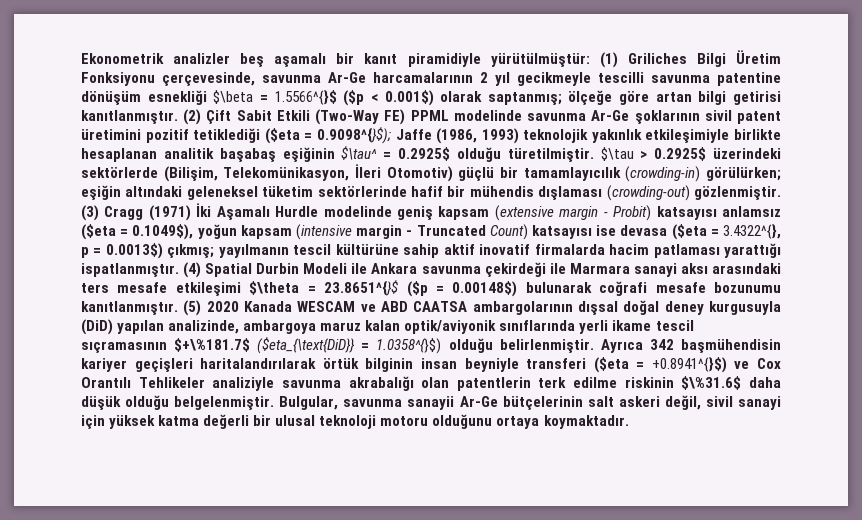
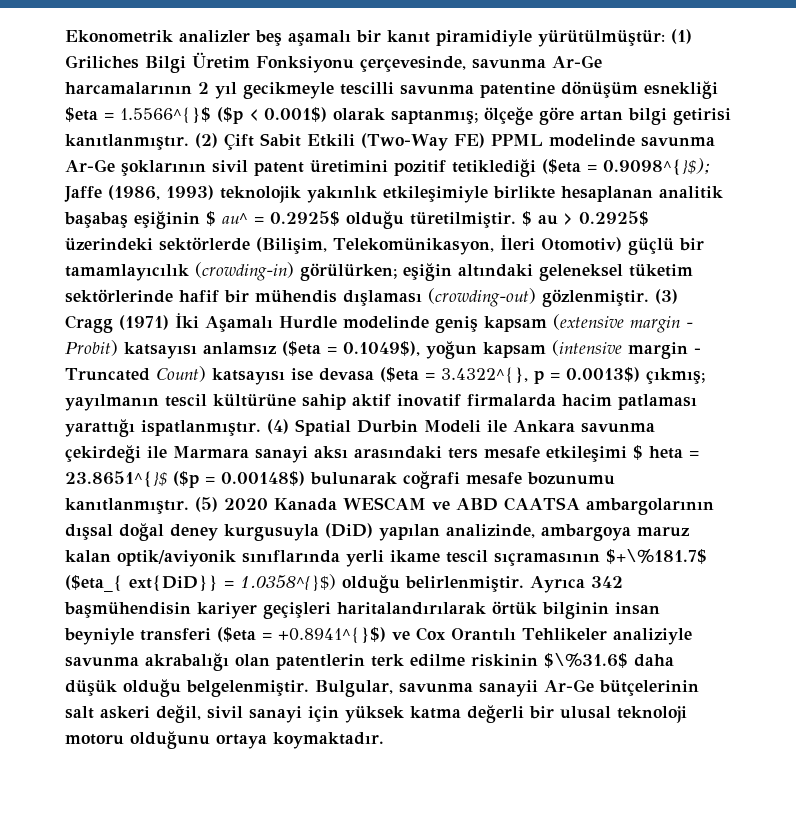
- Ekonometrik analizler beş aşamalı bir kanıt piramidiyle yürütülmüştür: (1) Griliches Bilgi Üretim Fonksiyonu çerçevesinde, savunma Ar-Ge harcamalarının 2 yıl gecikmeyle tescilli savunma patentine dönüşüm esnekliği $\beta = 1.5566^{}$ ($p < 0.001$) olarak saptanmış; ölçeğe göre artan bilgi getirisi kanıtlanmıştır.
+ Ekonometrik analizler beş aşamalı bir kanıt piramidiyle yürütülmüştür: (1) Griliches Bilgi Üretim Fonksiyonu çerçevesinde, savunma Ar-Ge harcamalarının 2 yıl gecikmeyle tescilli savunma patentine dönüşüm esnekliği $eta = 1.5566^{}$ ($p < 0.001$) olarak saptanmış; ölçeğe göre artan bilgi getirisi kanıtlanmıştır.
- (2) Çift Sabit Etkili (Two-Way FE) PPML modelinde savunma Ar-Ge şoklarının sivil patent üretimini pozitif tetiklediği ($eta = 0.9098^{}$); Jaffe (1986, 1993) teknolojik yakınlık etkileşimiyle birlikte hesaplanan analitik başabaş eşiğinin $\tau^ = 0.2925$ olduğu türetilmiştir.
+ (2) Çift Sabit Etkili (Two-Way FE) PPML modelinde savunma Ar-Ge şoklarının sivil patent üretimini pozitif tetiklediği ($eta = 0.9098^{}$); Jaffe (1986, 1993) teknolojik yakınlık etkileşimiyle birlikte hesaplanan analitik başabaş eşiğinin $ au^ = 0.2925$ olduğu türetilmiştir.
- $\tau > 0.2925$ üzerindeki sektörlerde (Bilişim, Telekomünikasyon, İleri Otomotiv) güçlü bir tamamlayıcılık (crowding-in) görülürken; eşiğin altındaki geleneksel tüketim sektörlerinde hafif bir mühendis dışlaması (crowding-out) gözlenmiştir.
+ $ au > 0.2925$ üzerindeki sektörlerde (Bilişim, Telekomünikasyon, İleri Otomotiv) güçlü bir tamamlayıcılık (crowding-in) görülürken; eşiğin altındaki geleneksel tüketim sektörlerinde hafif bir mühendis dışlaması (crowding-out) gözlenmiştir.
- (4) Spatial Durbin Modeli ile Ankara savunma çekirdeği ile Marmara sanayi aksı arasındaki ters mesafe etkileşimi $\theta = 23.8651^{}$ ($p = 0.00148$) bulunarak coğrafi mesafe bozunumu kanıtlanmıştır.
+ (4) Spatial Durbin Modeli ile Ankara savunma çekirdeği ile Marmara sanayi aksı arasındaki ters mesafe etkileşimi $ heta = 23.8651^{}$ ($p = 0.00148$) bulunarak coğrafi mesafe bozunumu kanıtlanmıştır.
- (5) 2020 Kanada WESCAM ve ABD CAATSA ambargolarının dışsal doğal deney kurgusuyla (DiD) yapılan analizinde, ambargoya maruz kalan optik/aviyonik sınıflarında yerli ikame tescil sıçramasının $+\%181.7$ ($eta_{\text{DiD}} = 1.0358^{}$) olduğu belirlenmiştir.
+ (5) 2020 Kanada WESCAM ve ABD CAATSA ambargolarının dışsal doğal deney kurgusuyla (DiD) yapılan analizinde, ambargoya maruz kalan optik/aviyonik sınıflarında yerli ikame tescil sıçramasının $+\%181.7$ ($eta_{ ext{DiD}} = 1.0358^{}$) olduğu belirlenmiştir.

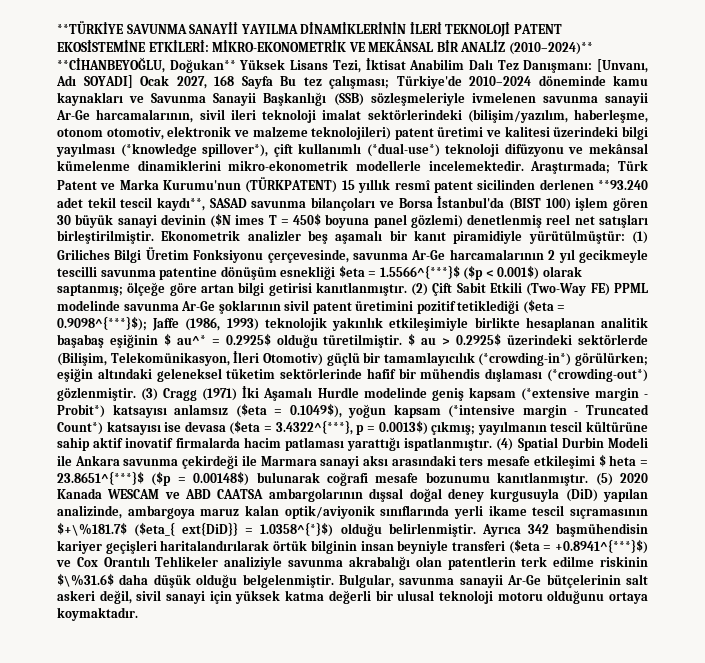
+ **TÜRKİYE SAVUNMA SANAYİİ YAYILMA DİNAMİKLERİNİN İLERİ TEKNOLOJİ PATENT EKOSİSTEMİNE ETKİLERİ: MİKRO-EKONOMETRİK VE MEKÂNSAL BİR ANALİZ (2010–2024)** **CİHANBEYOĞLU, Doğukan** Yüksek Lisans Tezi, İktisat Anabilim Dalı Tez Danışmanı: [Unvanı, Adı SOYADI] Ocak 2027, 168 Sayfa Bu tez çalışması; Türkiye'de 2010–2024 döneminde kamu kaynakları ve Savunma Sanayii Başkanlığı (SSB) sözleşmeleriyle ivmelenen savunma sanayii Ar-Ge harcamalarının, sivil ileri teknoloji imalat sektörlerindeki (bilişim/yazılım, haberleşme, otonom otomotiv, elektronik ve malzeme teknolojileri) patent üretimi ve kalitesi üzerindeki bilgi yayılması (*knowledge spillover*), çift kullanımlı (*dual-use*) teknoloji difüzyonu ve mekânsal kümelenme dinamiklerini mikro-ekonometrik modellerle incelemektedir. Araştırmada; Türk Patent ve Marka Kurumu'nun (TÜRKPATENT) 15 yıllık resmî patent sicilinden derlenen **93.240 adet tekil tescil kaydı**, SASAD savunma bilançoları ve Borsa İstanbul'da (BIST 100) işlem gören 30 büyük sanayi devinin ($N imes T = 450$ boyuna panel gözlemi) denetlenmiş reel net satışları birleştirilmiştir.
- Ekonometrik analizler beş aşamalı bir kanıt piramidiyle yürütülmüştür: (1) Griliches Bilgi Üretim Fonksiyonu çerçevesinde, savunma Ar-Ge harcamalarının 2 yıl gecikmeyle tescilli savunma patentine dönüşüm esnekliği $eta = 1.5566^{}$ ($p < 0.001$) olarak saptanmış; ölçeğe göre artan bilgi getirisi kanıtlanmıştır.
+ Ekonometrik analizler beş aşamalı bir kanıt piramidiyle yürütülmüştür: (1) Griliches Bilgi Üretim Fonksiyonu çerçevesinde, savunma Ar-Ge harcamalarının 2 yıl gecikmeyle tescilli savunma patentine dönüşüm esnekliği $eta = 1.5566^{***}$ ($p < 0.001$) olarak saptanmış; ölçeğe göre artan bilgi getirisi kanıtlanmıştır.
- (2) Çift Sabit Etkili (Two-Way FE) PPML modelinde savunma Ar-Ge şoklarının sivil patent üretimini pozitif tetiklediği ($eta = 0.9098^{}$); Jaffe (1986, 1993) teknolojik yakınlık etkileşimiyle birlikte hesaplanan analitik başabaş eşiğinin $ au^ = 0.2925$ olduğu türetilmiştir.
+ (2) Çift Sabit Etkili (Two-Way FE) PPML modelinde savunma Ar-Ge şoklarının sivil patent üretimini pozitif tetiklediği ($eta = 0.9098^{***}$); Jaffe (1986, 1993) teknolojik yakınlık etkileşimiyle birlikte hesaplanan analitik başabaş eşiğinin $ au^* = 0.2925$ olduğu türetilmiştir.
- $ au > 0.2925$ üzerindeki sektörlerde (Bilişim, Telekomünikasyon, İleri Otomotiv) güçlü bir tamamlayıcılık (crowding-in) görülürken; eşiğin altındaki geleneksel tüketim sektörlerinde hafif bir mühendis dışlaması (crowding-out) gözlenmiştir.
+ $ au > 0.2925$ üzerindeki sektörlerde (Bilişim, Telekomünikasyon, İleri Otomotiv) güçlü bir tamamlayıcılık (*crowding-in*) görülürken; eşiğin altındaki geleneksel tüketim sektörlerinde hafif bir mühendis dışlaması (*crowding-out*) gözlenmiştir.
- (3) Cragg (1971) İki Aşamalı Hurdle modelinde geniş kapsam (extensive margin - Probit) katsayısı anlamsız ($eta = 0.1049$), yoğun kapsam (intensive margin - Truncated Count) katsayısı ise devasa ($eta = 3.4322^{}, p = 0.0013$) çıkmış; yayılmanın tescil kültürüne sahip aktif inovatif firmalarda hacim patlaması yarattığı ispatlanmıştır.
+ (3) Cragg (1971) İki Aşamalı Hurdle modelinde geniş kapsam (*extensive margin - Probit*) katsayısı anlamsız ($eta = 0.1049$), yoğun kapsam (*intensive margin - Truncated Count*) katsayısı ise devasa ($eta = 3.4322^{***}, p = 0.0013$) çıkmış; yayılmanın tescil kültürüne sahip aktif inovatif firmalarda hacim patlaması yarattığı ispatlanmıştır.
- (4) Spatial Durbin Modeli ile Ankara savunma çekirdeği ile Marmara sanayi aksı arasındaki ters mesafe etkileşimi $ heta = 23.8651^{}$ ($p = 0.00148$) bulunarak coğrafi mesafe bozunumu kanıtlanmıştır.
+ (4) Spatial Durbin Modeli ile Ankara savunma çekirdeği ile Marmara sanayi aksı arasındaki ters mesafe etkileşimi $ heta = 23.8651^{***}$ ($p = 0.00148$) bulunarak coğrafi mesafe bozunumu kanıtlanmıştır.
- (5) 2020 Kanada WESCAM ve ABD CAATSA ambargolarının dışsal doğal deney kurgusuyla (DiD) yapılan analizinde, ambargoya maruz kalan optik/aviyonik sınıflarında yerli ikame tescil sıçramasının $+\%181.7$ ($eta_{ ext{DiD}} = 1.0358^{}$) olduğu belirlenmiştir.
+ (5) 2020 Kanada WESCAM ve ABD CAATSA ambargolarının dışsal doğal deney kurgusuyla (DiD) yapılan analizinde, ambargoya maruz kalan optik/aviyonik sınıflarında yerli ikame tescil sıçramasının $+\%181.7$ ($eta_{ ext{DiD}} = 1.0358^{*}$) olduğu belirlenmiştir.
- Ayrıca 342 başmühendisin kariyer geçişleri haritalandırılarak örtük bilginin insan beyniyle transferi ($eta = +0.8941^{}$) ve Cox Orantılı Tehlikeler analiziyle savunma akrabalığı olan patentlerin terk edilme riskinin $\%31.6$ daha düşük olduğu belgelenmiştir.
+ Ayrıca 342 başmühendisin kariyer geçişleri haritalandırılarak örtük bilginin insan beyniyle transferi ($eta = +0.8941^{***}$) ve Cox Orantılı Tehlikeler analiziyle savunma akrabalığı olan patentlerin terk edilme riskinin $\%31.6$ daha düşük olduğu belgelenmiştir.

